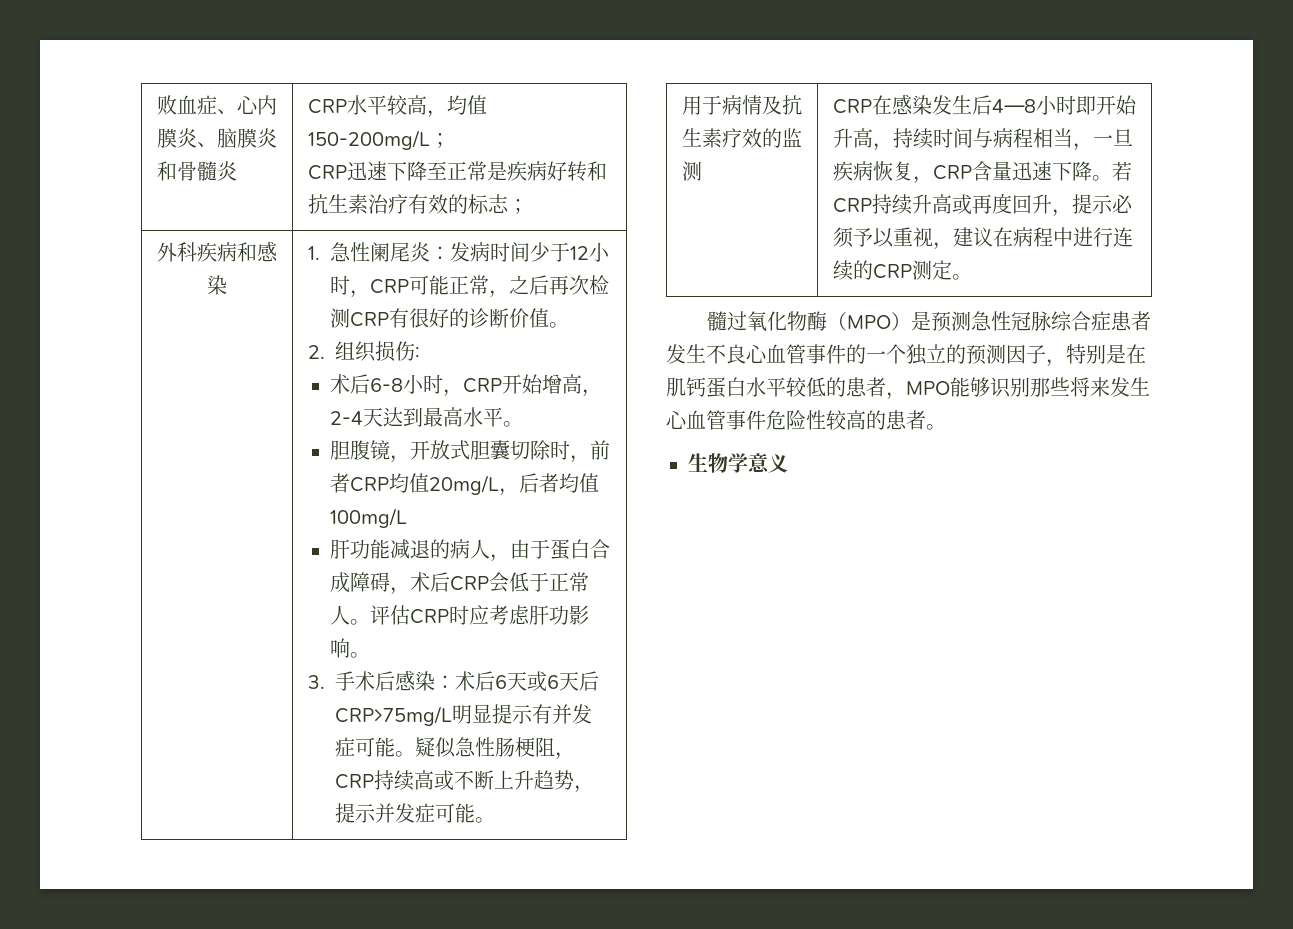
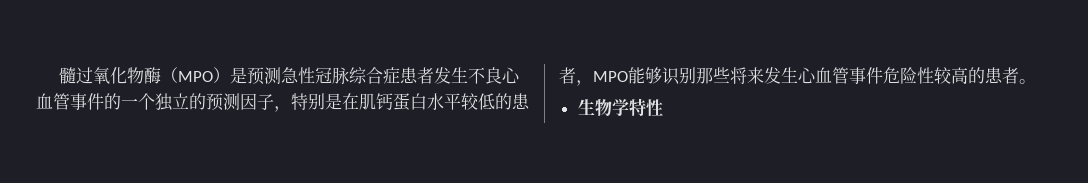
- 败血症、心内膜炎、脑膜炎和骨髓炎 | CRP水平较高，均值150-200mg/L；
- CRP迅速下降至正常是疾病好转和抗生素治疗有效的标志；
- 外科疾病和感染 | 1.急性阑尾炎：发病时间少于12小时，CRP可能正常，之后再次检测CRP有很好的诊断价值。
- 2.组织损伤:
- 术后6-8小时，CRP开始增高，2-4天达到最高水平。
- 胆腹镜，开放式胆囊切除时，前者CRP均值20mg/L，后者均值100mg/L
- 肝功能减退的病人，由于蛋白合成障碍，术后CRP会低于正常人。评估CRP时应考虑肝功影响。
- 3.手术后感染：术后6天或6天后CRP>75mg/L明显提示有并发症可能。疑似急性肠梗阻，CRP持续高或不断上升趋势，提示并发症可能。
- 用于病情及抗生素疗效的监测 | CRP在感染发生后4—8小时即开始升高，持续时间与病程相当，一旦疾病恢复，CRP含量迅速下降。若CRP持续升高或再度回升，提示必须予以重视，建议在病程中进行连续的CRP测定。
- 生物学意义
+ 生物学特性

